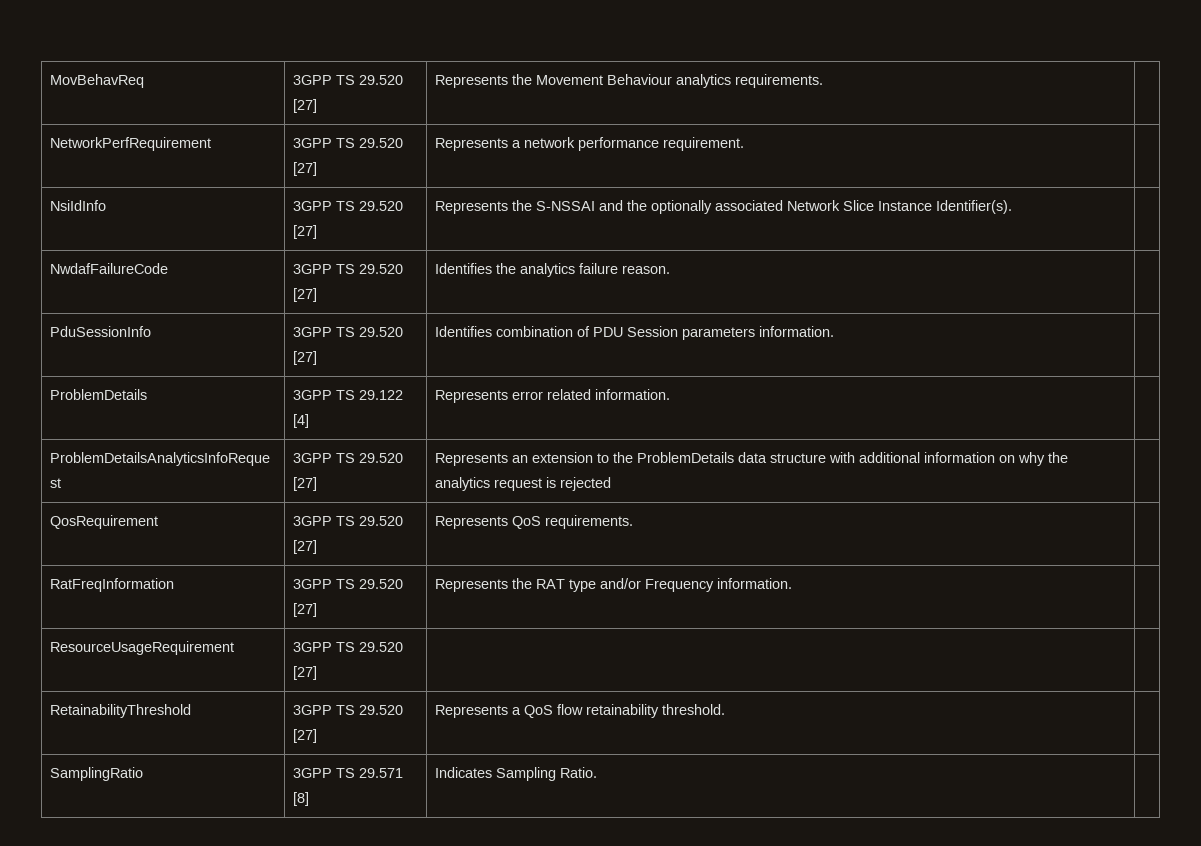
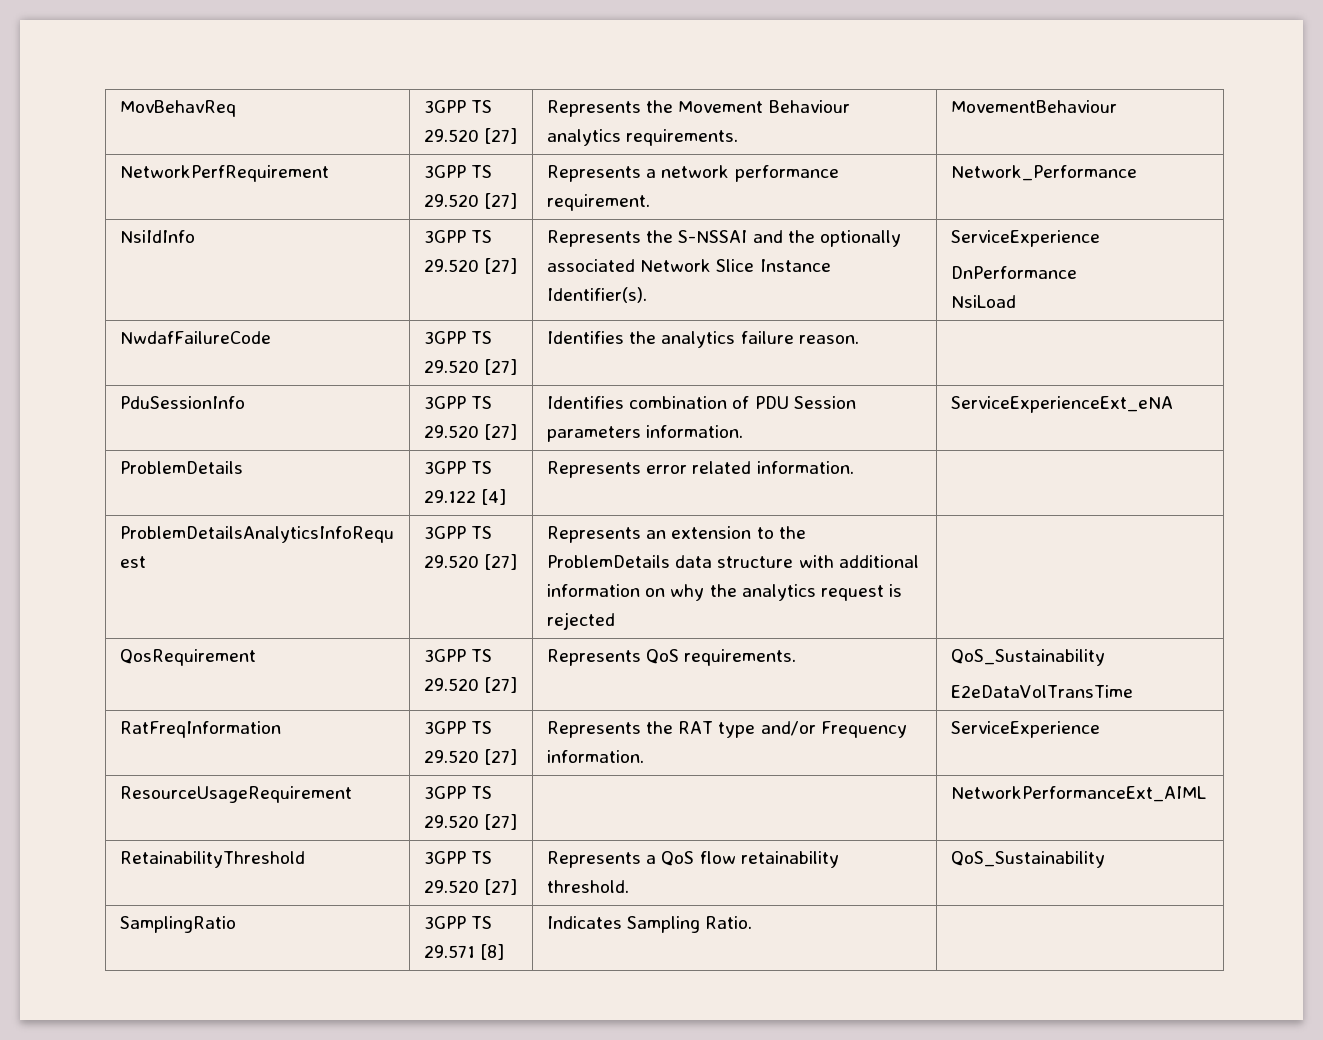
- MovBehavReq | 3GPP TS 29.520 [27] | Represents the Movement Behaviour analytics requirements. |
+ MovBehavReq | 3GPP TS 29.520 [27] | Represents the Movement Behaviour analytics requirements. | MovementBehaviour
- NetworkPerfRequirement | 3GPP TS 29.520 [27] | Represents a network performance requirement. |
+ NetworkPerfRequirement | 3GPP TS 29.520 [27] | Represents a network performance requirement. | Network_Performance
- NsiIdInfo | 3GPP TS 29.520 [27] | Represents the S-NSSAI and the optionally associated Network Slice Instance Identifier(s). |
+ NsiIdInfo | 3GPP TS 29.520 [27] | Represents the S-NSSAI and the optionally associated Network Slice Instance Identifier(s). | ServiceExperience
+ DnPerformance
+ NsiLoad
- PduSessionInfo | 3GPP TS 29.520 [27] | Identifies combination of PDU Session parameters information. |
+ PduSessionInfo | 3GPP TS 29.520 [27] | Identifies combination of PDU Session parameters information. | ServiceExperienceExt_eNA
- QosRequirement | 3GPP TS 29.520 [27] | Represents QoS requirements. |
+ QosRequirement | 3GPP TS 29.520 [27] | Represents QoS requirements. | QoS_Sustainability
+ E2eDataVolTransTime
- RatFreqInformation | 3GPP TS 29.520 [27] | Represents the RAT type and/or Frequency information. |
+ RatFreqInformation | 3GPP TS 29.520 [27] | Represents the RAT type and/or Frequency information. | ServiceExperience
- ResourceUsageRequirement | 3GPP TS 29.520 [27] | |
+ ResourceUsageRequirement | 3GPP TS 29.520 [27] | | NetworkPerformanceExt_AIML
- RetainabilityThreshold | 3GPP TS 29.520 [27] | Represents a QoS flow retainability threshold. |
+ RetainabilityThreshold | 3GPP TS 29.520 [27] | Represents a QoS flow retainability threshold. | QoS_Sustainability

